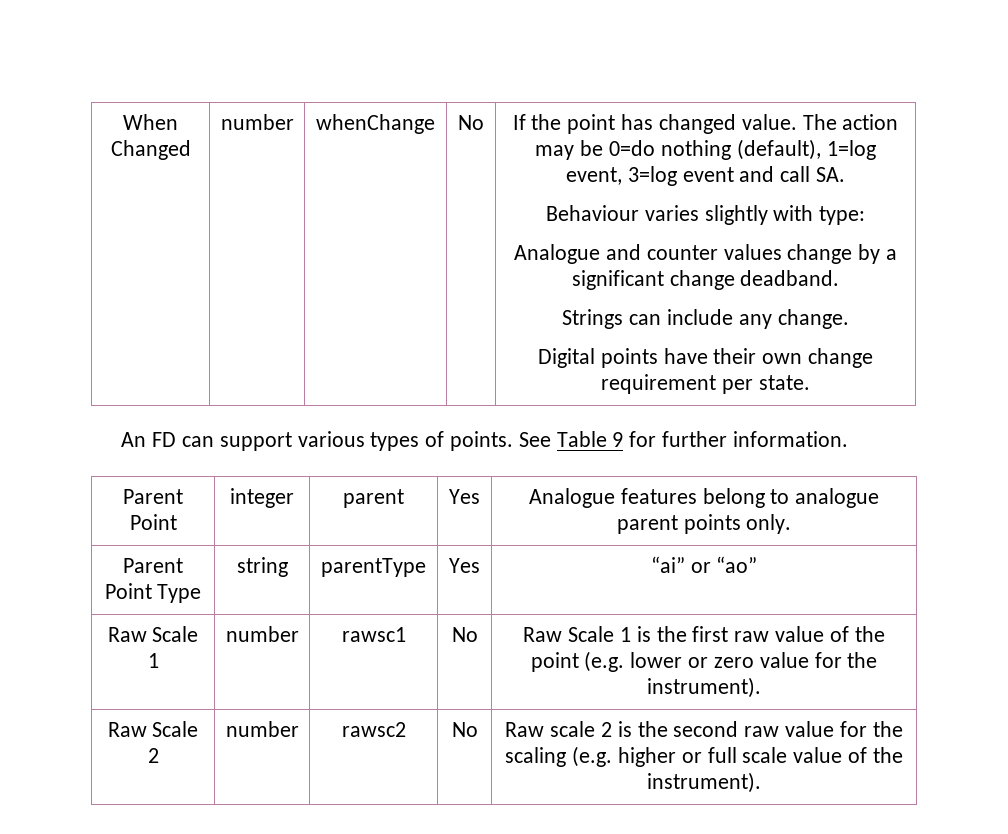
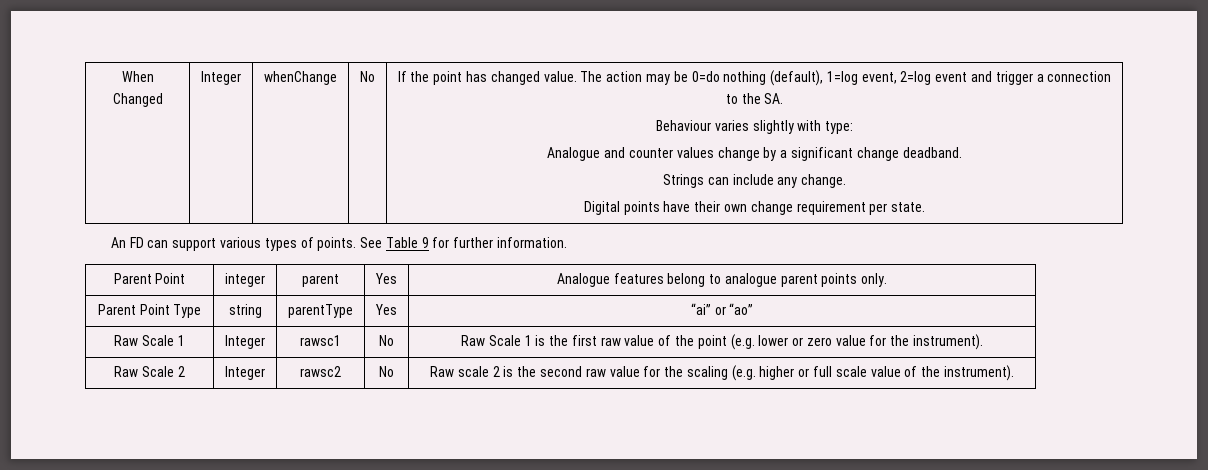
- When Changed | number
+ When Changed | Integer
- The action may be 0=do nothing (default), 1=log event, 3=log event and call SA.
+ The action may be 0=do nothing (default), 1=log event, 2=log event and trigger a connection to the SA.
- Raw Scale 1 | number | rawsc1 | No | Raw Scale 1 is the first raw value of the point (e.g. lower or zero value for the instrument).
+ Raw Scale 1 | Integer | rawsc1 | No | Raw Scale 1 is the first raw value of the point (e.g. lower or zero value for the instrument).
- Raw Scale 2 | number | rawsc2 | No | Raw scale 2 is the second raw value for the scaling (e.g. higher or full scale value of the instrument).
+ Raw Scale 2 | Integer | rawsc2 | No | Raw scale 2 is the second raw value for the scaling (e.g. higher or full scale value of the instrument).

